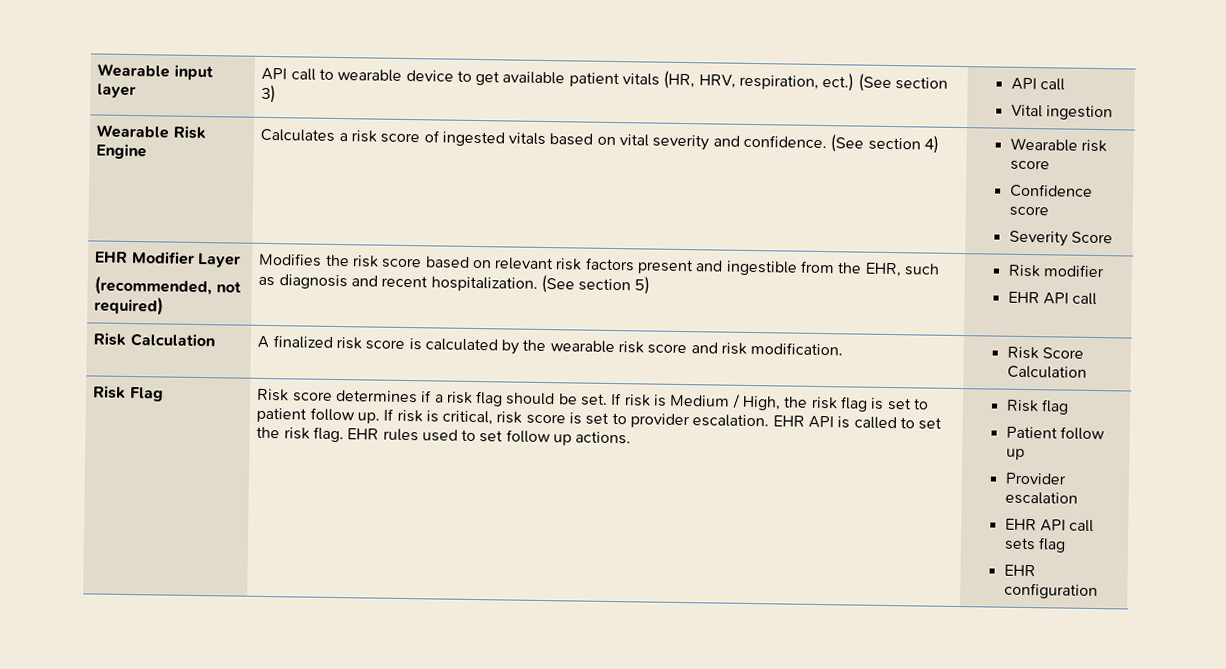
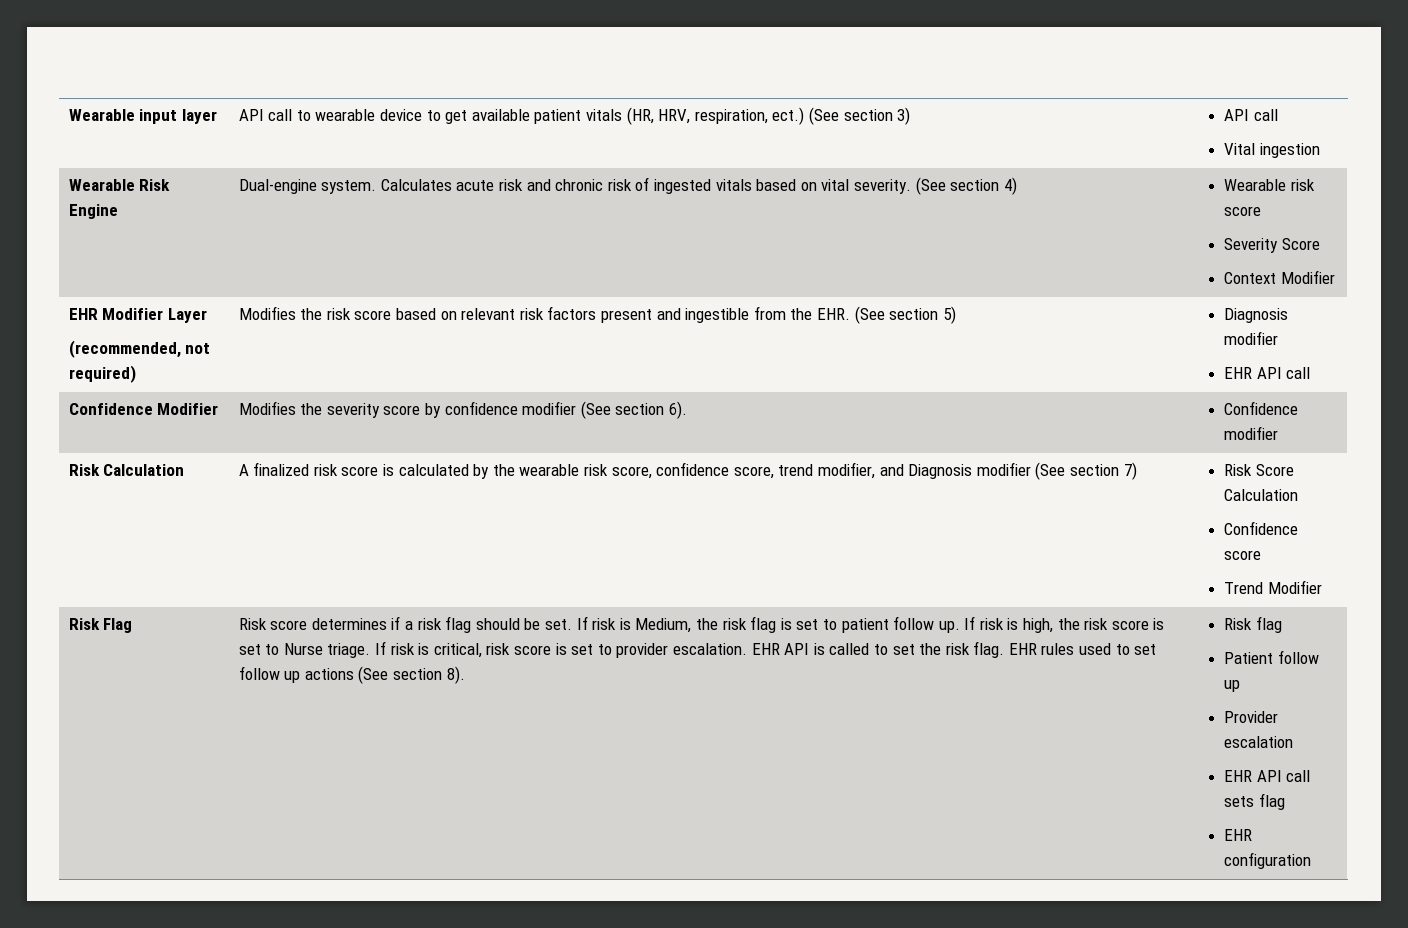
- Wearable Risk Engine | Calculates a risk score of ingested vitals based on vital severity and confidence. (See section 4) | Wearable risk score
- Confidence score
+ Wearable Risk Engine | Dual-engine system. Calculates acute risk and chronic risk of ingested vitals based on vital severity. (See section 4) | Wearable risk score
  Severity Score
+ Context Modifier
  EHR Modifier Layer
- (recommended, not required) | Modifies the risk score based on relevant risk factors present and ingestible from the EHR, such as diagnosis and recent hospitalization. (See section 5) | Risk modifier
+ (recommended, not required) | Modifies the risk score based on relevant risk factors present and ingestible from the EHR. (See section 5) | Diagnosis modifier
+ Confidence Modifier | Modifies the severity score by confidence modifier (See section 6). | Confidence modifier
- Risk Calculation | A finalized risk score is calculated by the wearable risk score and risk modification. | Risk Score Calculation
+ Risk Calculation | A finalized risk score is calculated by the wearable risk score, confidence score, trend modifier, and Diagnosis modifier (See section 7) | Risk Score Calculation
+ Confidence score
+ Trend Modifier
- If risk is Medium / High, the risk flag is set to patient follow up.
+ If risk is Medium, the risk flag is set to patient follow up.
- If risk is critical, risk score is set to provider escalation.
+ If risk is high, the risk score is set to Nurse triage. If risk is critical, risk score is set to provider escalation.
- EHR rules used to set follow up actions.
+ EHR rules used to set follow up actions (See section 8).

